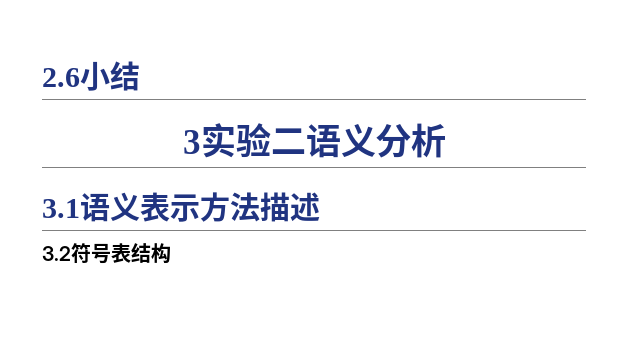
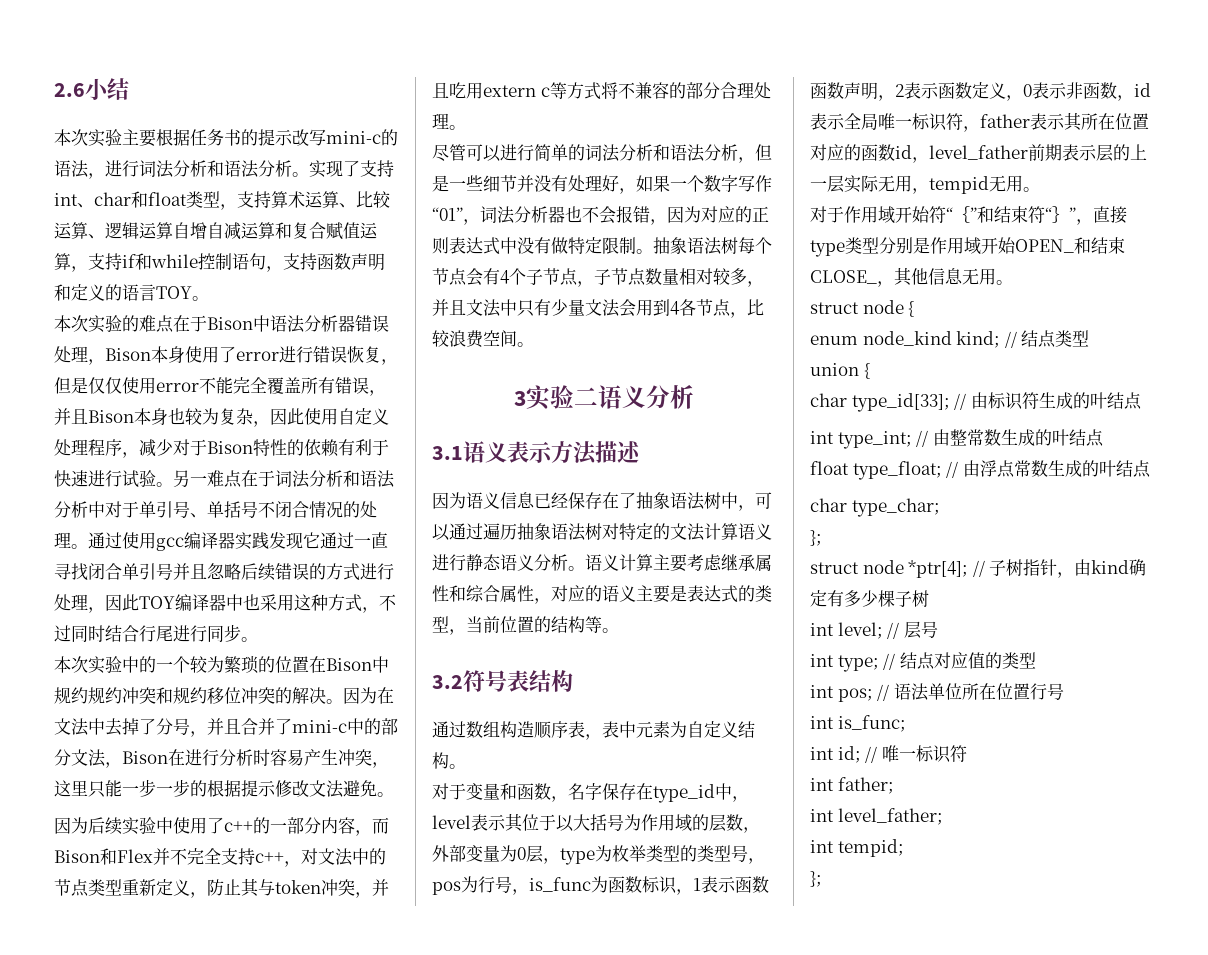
+ 本次实验主要根据任务书的提示改写mini-c的语法，进行词法分析和语法分析。实现了支持int、char和float类型，支持算术运算、比较运算、逻辑运算自增自减运算和复合赋值运算，支持if和while控制语句，支持函数声明和定义的语言TOY。
+ 本次实验的难点在于Bison中语法分析器错误处理，Bison本身使用了error进行错误恢复，但是仅仅使用error不能完全覆盖所有错误，并且Bison本身也较为复杂，因此使用自定义处理程序，减少对于Bison特性的依赖有利于快速进行试验。另一难点在于词法分析和语法分析中对于单引号、单括号不闭合情况的处理。通过使用gcc编译器实践发现它通过一直寻找闭合单引号并且忽略后续错误的方式进行处理，因此TOY编译器中也采用这种方式，不过同时结合行尾进行同步。
+ 本次实验中的一个较为繁琐的位置在Bison中规约规约冲突和规约移位冲突的解决。因为在文法中去掉了分号，并且合并了mini-c中的部分文法，Bison在进行分析时容易产生冲突，这里只能一步一步的根据提示修改文法避免。
+ 因为后续实验中使用了c++的一部分内容，而Bison和Flex并不完全支持c++，对文法中的节点类型重新定义，防止其与token冲突，并且吃用extern c等方式将不兼容的部分合理处理。
+ 尽管可以进行简单的词法分析和语法分析，但是一些细节并没有处理好，如果一个数字写作“01”，词法分析器也不会报错，因为对应的正则表达式中没有做特定限制。抽象语法树每个节点会有4个子节点，子节点数量相对较多，并且文法中只有少量文法会用到4各节点，比较浪费空间。
+ 因为语义信息已经保存在了抽象语法树中，可以通过遍历抽象语法树对特定的文法计算语义进行静态语义分析。语义计算主要考虑继承属性和综合属性，对应的语义主要是表达式的类型，当前位置的结构等。
  3.2符号表结构
+ 通过数组构造顺序表，表中元素为自定义结构。
+ 对于变量和函数，名字保存在type_id中，level表示其位于以大括号为作用域的层数，外部变量为0层，type为枚举类型的类型号，pos为行号，is_func为函数标识，1表示函数函数声明，2表示函数定义，0表示非函数，id表示全局唯一标识符，father表示其所在位置对应的函数id，level_father前期表示层的上一层实际无用，tempid无用。
+ 对于作用域开始符“｛”和结束符“｝”，直接type类型分别是作用域开始OPEN_和结束CLOSE_，其他信息无用。
+ struct node {
+ enum node_kind kind; // 结点类型
+ union {
+ char type_id[33]; // 由标识符生成的叶结点
+ int type_int; // 由整常数生成的叶结点
+ float type_float; // 由浮点常数生成的叶结点
+ char type_char;
+ };
+ struct node *ptr[4]; // 子树指针，由kind确定有多少棵子树
+ int level; // 层号
+ int type; // 结点对应值的类型
+ int pos; // 语法单位所在位置行号
+ int is_func;
+ int id; // 唯一标识符
+ int father;
+ int level_father;
+ int tempid;
+ };

